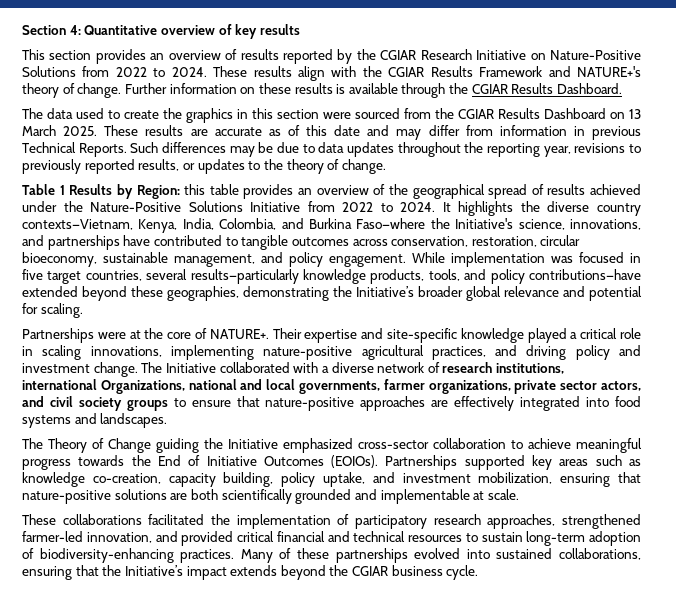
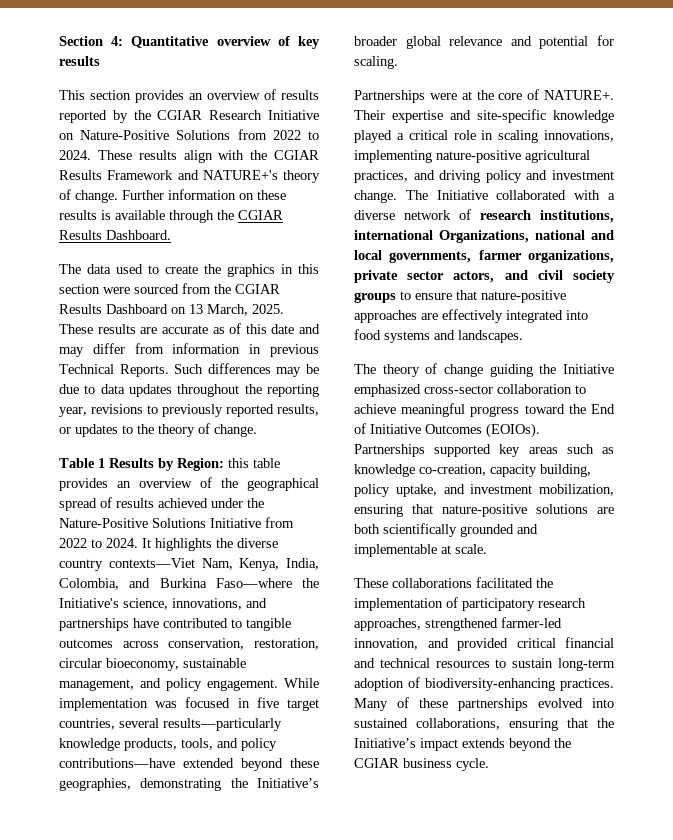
- The data used to create the graphics in this section were sourced from the CGIAR Results Dashboard on 13 March 2025.
+ The data used to create the graphics in this section were sourced from the CGIAR Results Dashboard on 13 March, 2025.
- It highlights the diverse country contexts—Vietnam, Kenya, India, Colombia, and Burkina Faso—where the Initiative's science, innovations, and partnerships have contributed to tangible outcomes across conservation, restoration, circular bioeconomy, sustainable management, and policy engagement.
+ It highlights the diverse country contexts—Viet Nam, Kenya, India, Colombia, and Burkina Faso—where the Initiative's science, innovations, and partnerships have contributed to tangible outcomes across conservation, restoration, circular bioeconomy, sustainable management, and policy engagement.
- The Theory of Change guiding the Initiative emphasized cross-sector collaboration to achieve meaningful progress towards the End of Initiative Outcomes (EOIOs).
+ The theory of change guiding the Initiative emphasized cross-sector collaboration to achieve meaningful progress toward the End of Initiative Outcomes (EOIOs).

